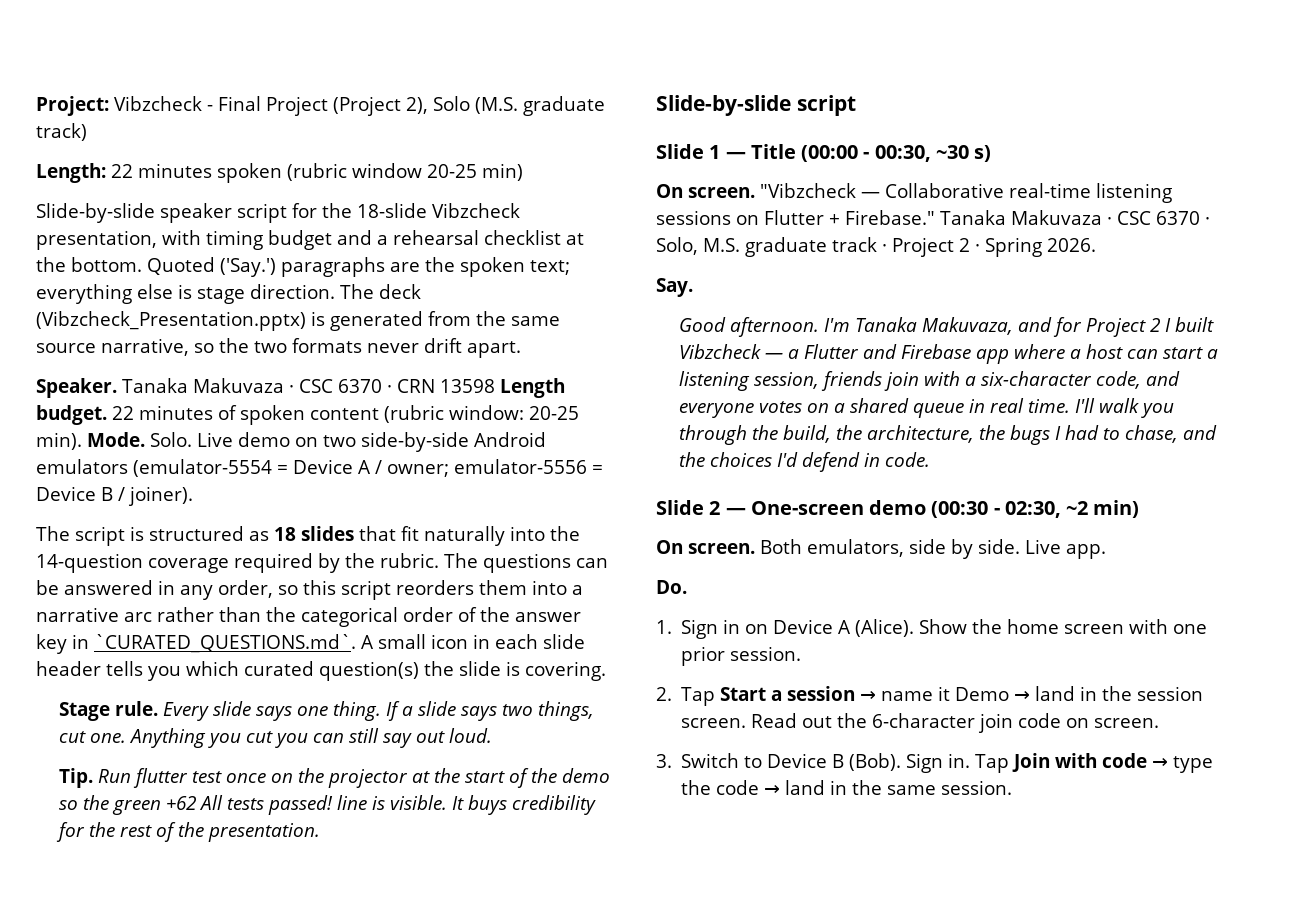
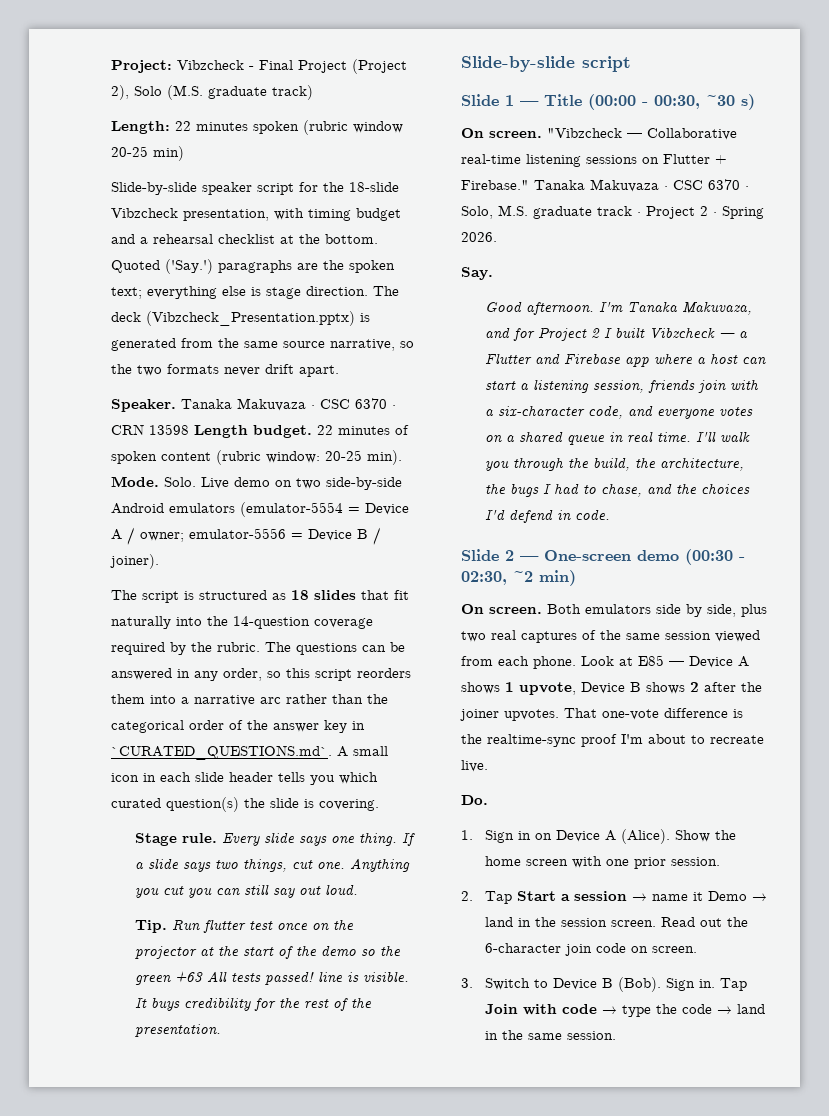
- Tip. Run flutter test once on the projector at the start of the demo so the green +62 All tests passed! line is visible.
+ Tip. Run flutter test once on the projector at the start of the demo so the green +63 All tests passed! line is visible.
- Both emulators, side by side. Live app.
+ Both emulators side by side, plus two real captures of the same session viewed from each phone. Look at E85 — Device A shows 1 upvote, Device B shows 2 after the joiner upvotes. That one-vote difference is the realtime-sync proof I'm about to recreate live.

